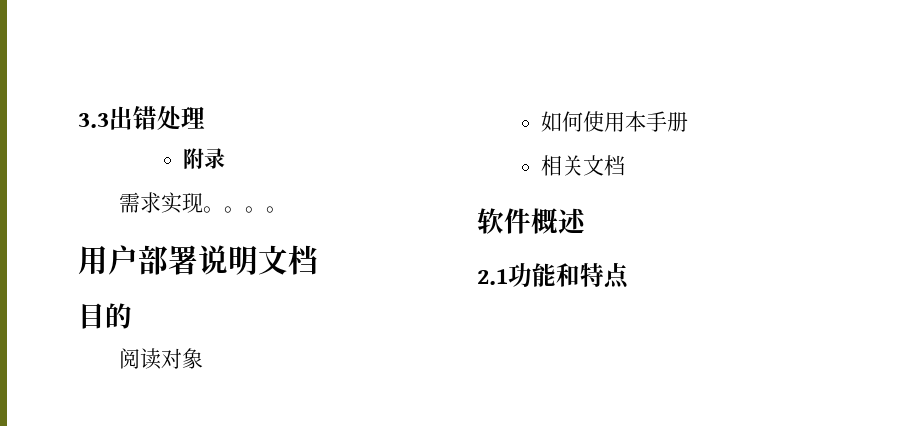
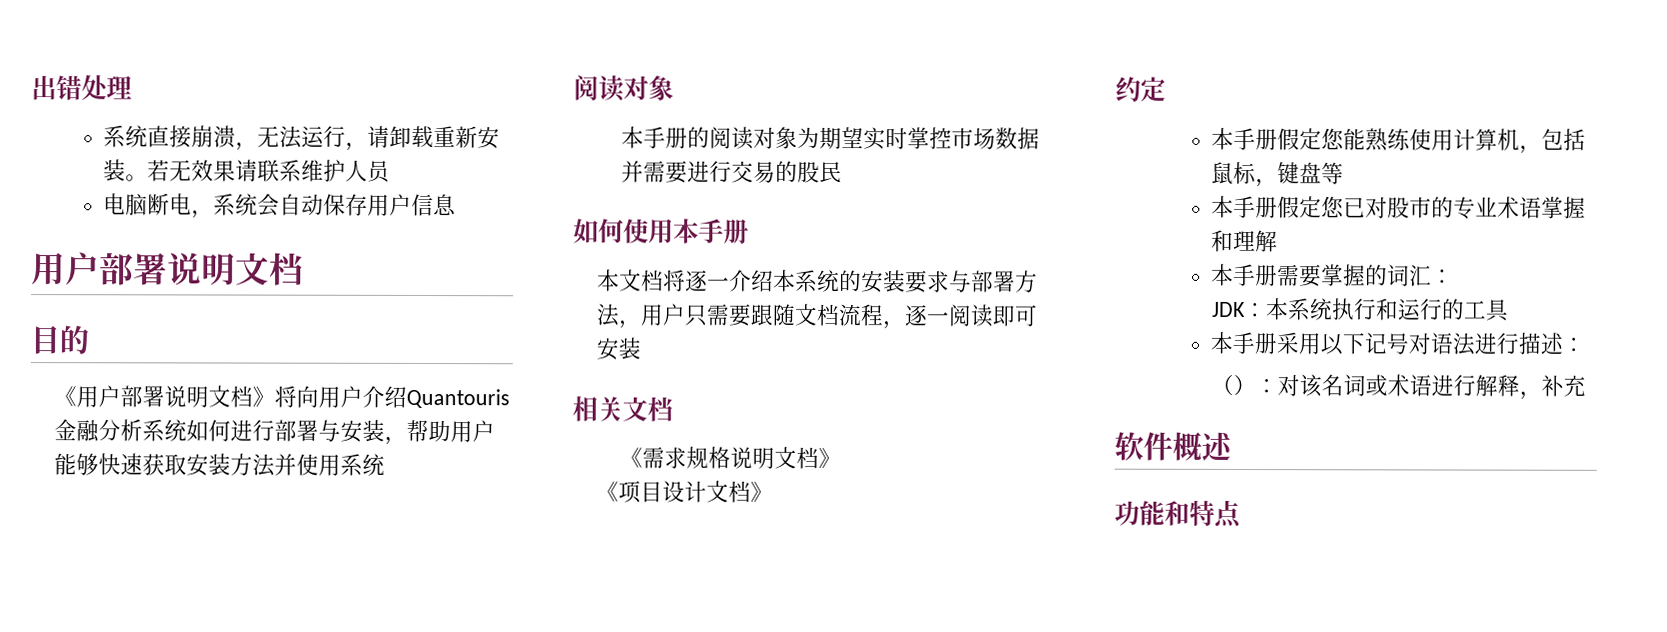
- 3.3出错处理
+ 出错处理
- 附录
- 需求实现。。。。
+ 系统直接崩溃，无法运行，请卸载重新安装。若无效果请联系维护人员
+ 电脑断电，系统会自动保存用户信息
+ 《用户部署说明文档》将向用户介绍Quantouris金融分析系统如何进行部署与安装，帮助用户能够快速获取安装方法并使用系统
  阅读对象
+ 本手册的阅读对象为期望实时掌控市场数据并需要进行交易的股民
  如何使用本手册
+ 本文档将逐一介绍本系统的安装要求与部署方法，用户只需要跟随文档流程，逐一阅读即可安装
  相关文档
+ 《需求规格说明文档》
+ 《项目设计文档》
+ 约定
+ 本手册假定您能熟练使用计算机，包括鼠标，键盘等
+ 本手册假定您已对股市的专业术语掌握和理解
+ 本手册需要掌握的词汇：
+ JDK：本系统执行和运行的工具
+ 本手册采用以下记号对语法进行描述：
+ （）：对该名词或术语进行解释，补充
- 2.1功能和特点
+ 功能和特点

